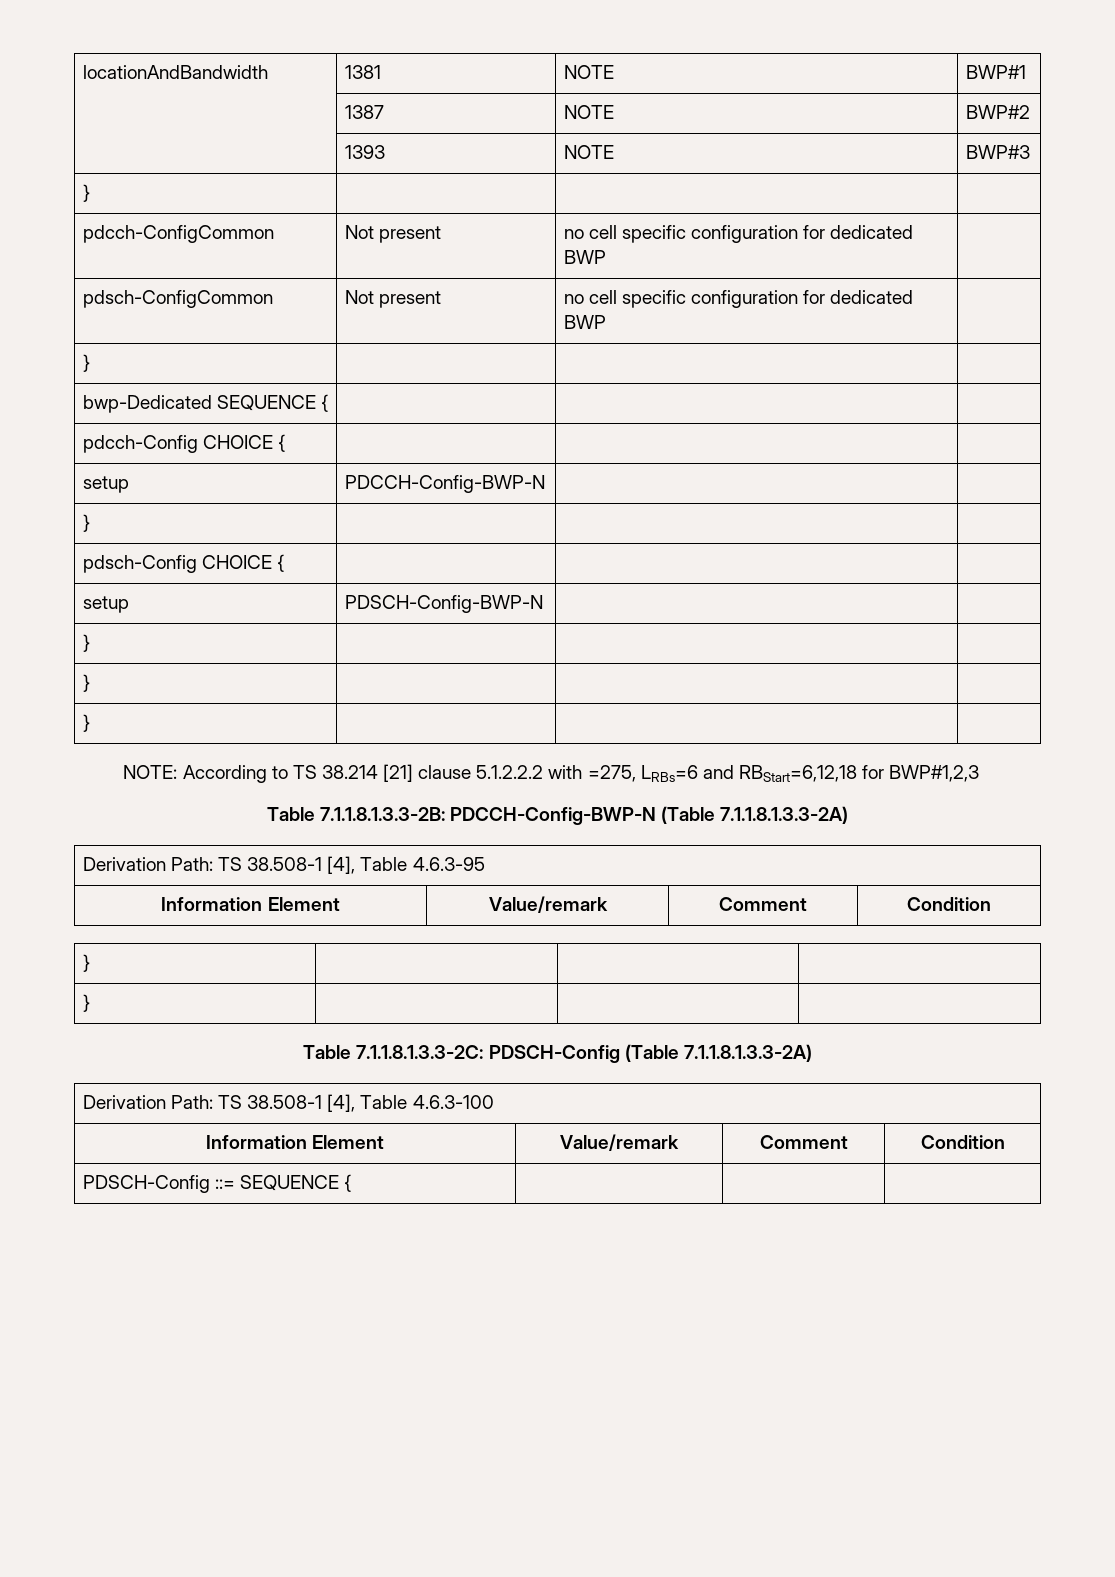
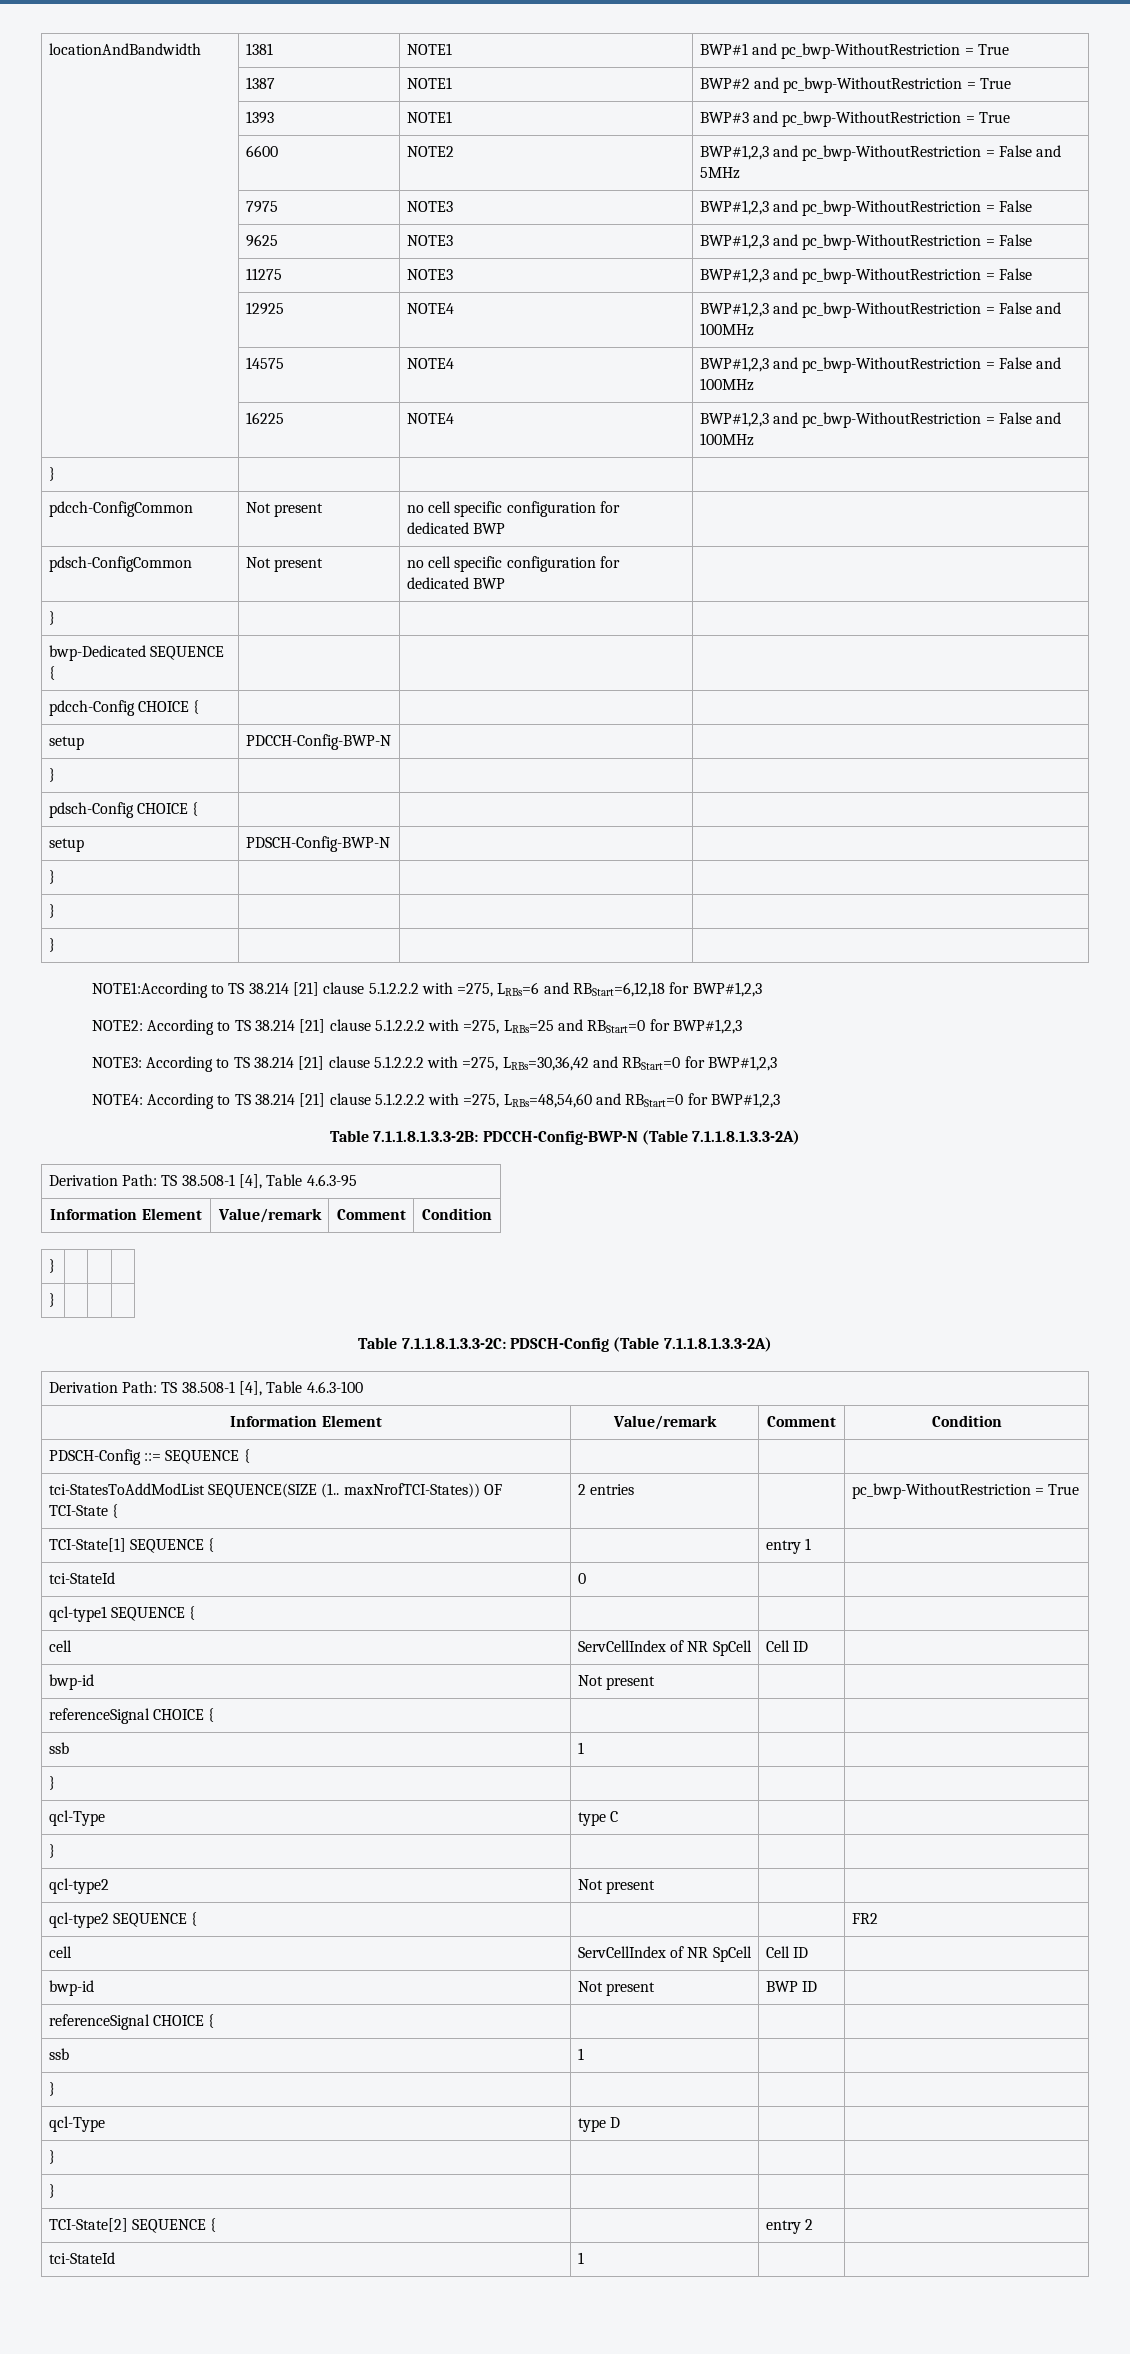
- locationAndBandwidth | 1381 | NOTE | BWP#1
+ locationAndBandwidth | 1381 | NOTE1 | BWP#1 and pc_bwp-WithoutRestriction = True
- | 1387 | NOTE | BWP#2
+ | 1387 | NOTE1 | BWP#2 and pc_bwp-WithoutRestriction = True
- | 1393 | NOTE | BWP#3
+ | 1393 | NOTE1 | BWP#3 and pc_bwp-WithoutRestriction = True
+ | 6600 | NOTE2 | BWP#1,2,3 and pc_bwp-WithoutRestriction = False and 5MHz
+ | 7975 | NOTE3 | BWP#1,2,3 and pc_bwp-WithoutRestriction = False
+ | 9625 | NOTE3 | BWP#1,2,3 and pc_bwp-WithoutRestriction = False
+ | 11275 | NOTE3 | BWP#1,2,3 and pc_bwp-WithoutRestriction = False
+ | 12925 | NOTE4 | BWP#1,2,3 and pc_bwp-WithoutRestriction = False and 100MHz
+ | 14575 | NOTE4 | BWP#1,2,3 and pc_bwp-WithoutRestriction = False and 100MHz
+ | 16225 | NOTE4 | BWP#1,2,3 and pc_bwp-WithoutRestriction = False and 100MHz
- NOTE: According to TS 38.214 [21] clause 5.1.2.2.2 with =275, LRBs=6 and RBStart=6,12,18 for BWP#1,2,3
+ NOTE1:According to TS 38.214 [21] clause 5.1.2.2.2 with =275, LRBs=6 and RBStart=6,12,18 for BWP#1,2,3
+ NOTE2: According to TS 38.214 [21] clause 5.1.2.2.2 with =275, LRBs=25 and RBStart=0 for BWP#1,2,3
+ NOTE3: According to TS 38.214 [21] clause 5.1.2.2.2 with =275, LRBs=30,36,42 and RBStart=0 for BWP#1,2,3
+ NOTE4: According to TS 38.214 [21] clause 5.1.2.2.2 with =275, LRBs=48,54,60 and RBStart=0 for BWP#1,2,3
+ tci-StatesToAddModList SEQUENCE(SIZE (1.. maxNrofTCI-States)) OF TCI-State { | 2 entries | | pc_bwp-WithoutRestriction = True
+ TCI-State[1] SEQUENCE { | | entry 1 |
+ tci-StateId | 0 | |
+ qcl-type1 SEQUENCE { | | |
+ cell | ServCellIndex of NR SpCell | Cell ID |
+ bwp-id | Not present | |
+ referenceSignal CHOICE { | | |
+ ssb | 1 | |
+ } | | |
+ qcl-Type | type C | |
+ } | | |
+ qcl-type2 | Not present | |
+ qcl-type2 SEQUENCE { | | | FR2
+ cell | ServCellIndex of NR SpCell | Cell ID |
+ bwp-id | Not present | BWP ID |
+ referenceSignal CHOICE { | | |
+ ssb | 1 | |
+ } | | |
+ qcl-Type | type D | |
+ } | | |
+ } | | |
+ TCI-State[2] SEQUENCE { | | entry 2 |
+ tci-StateId | 1 | |

